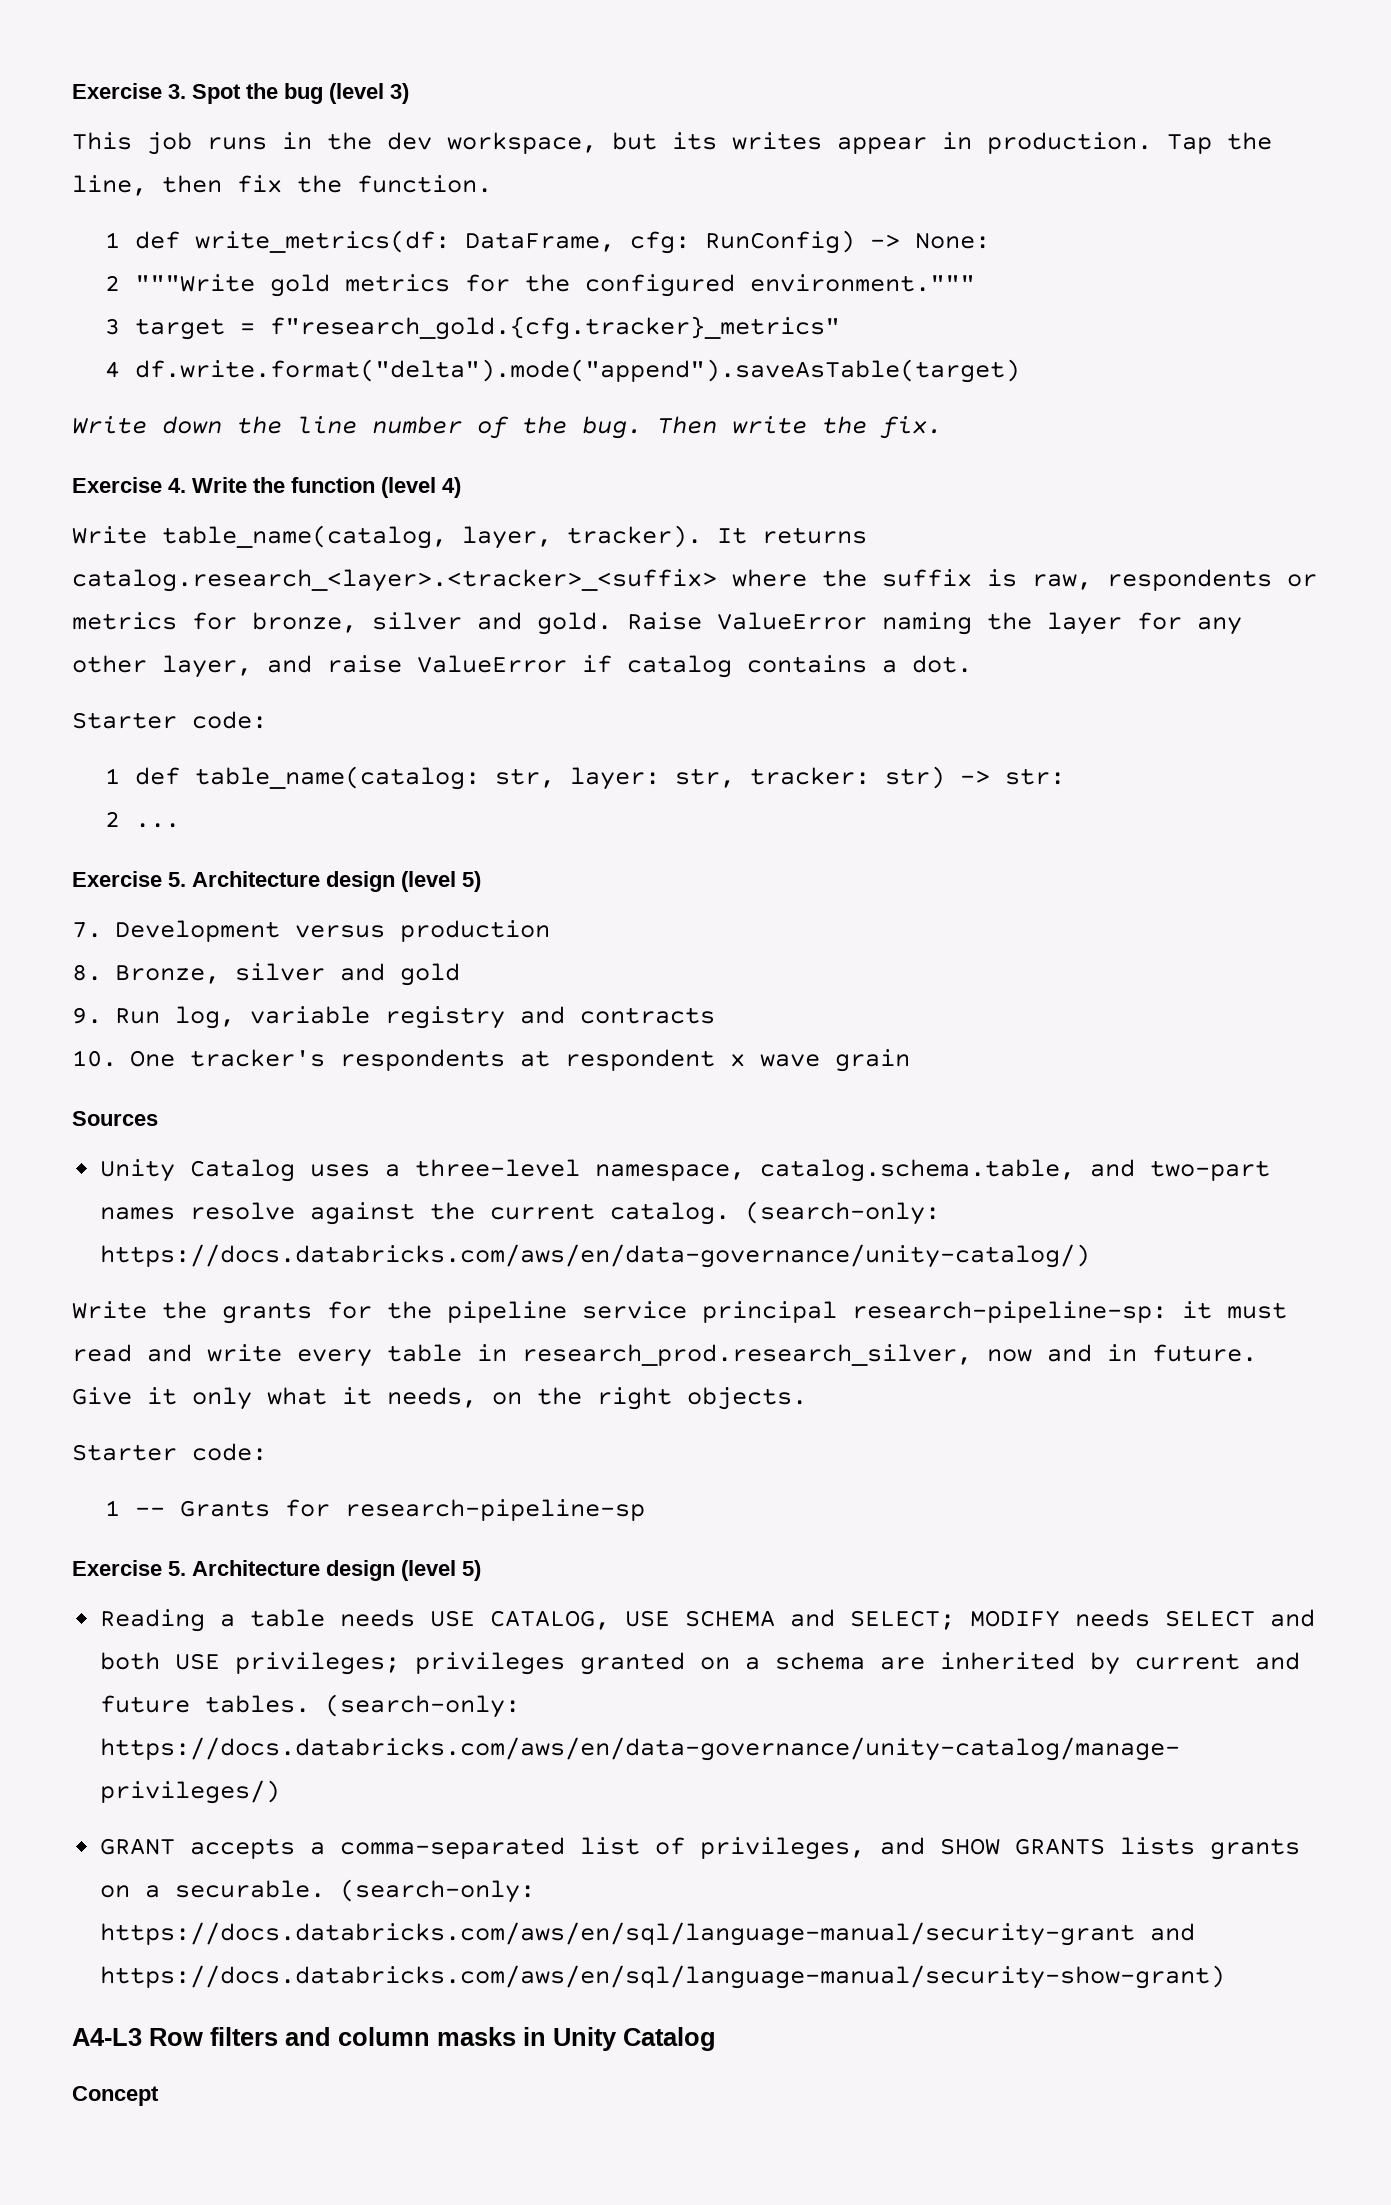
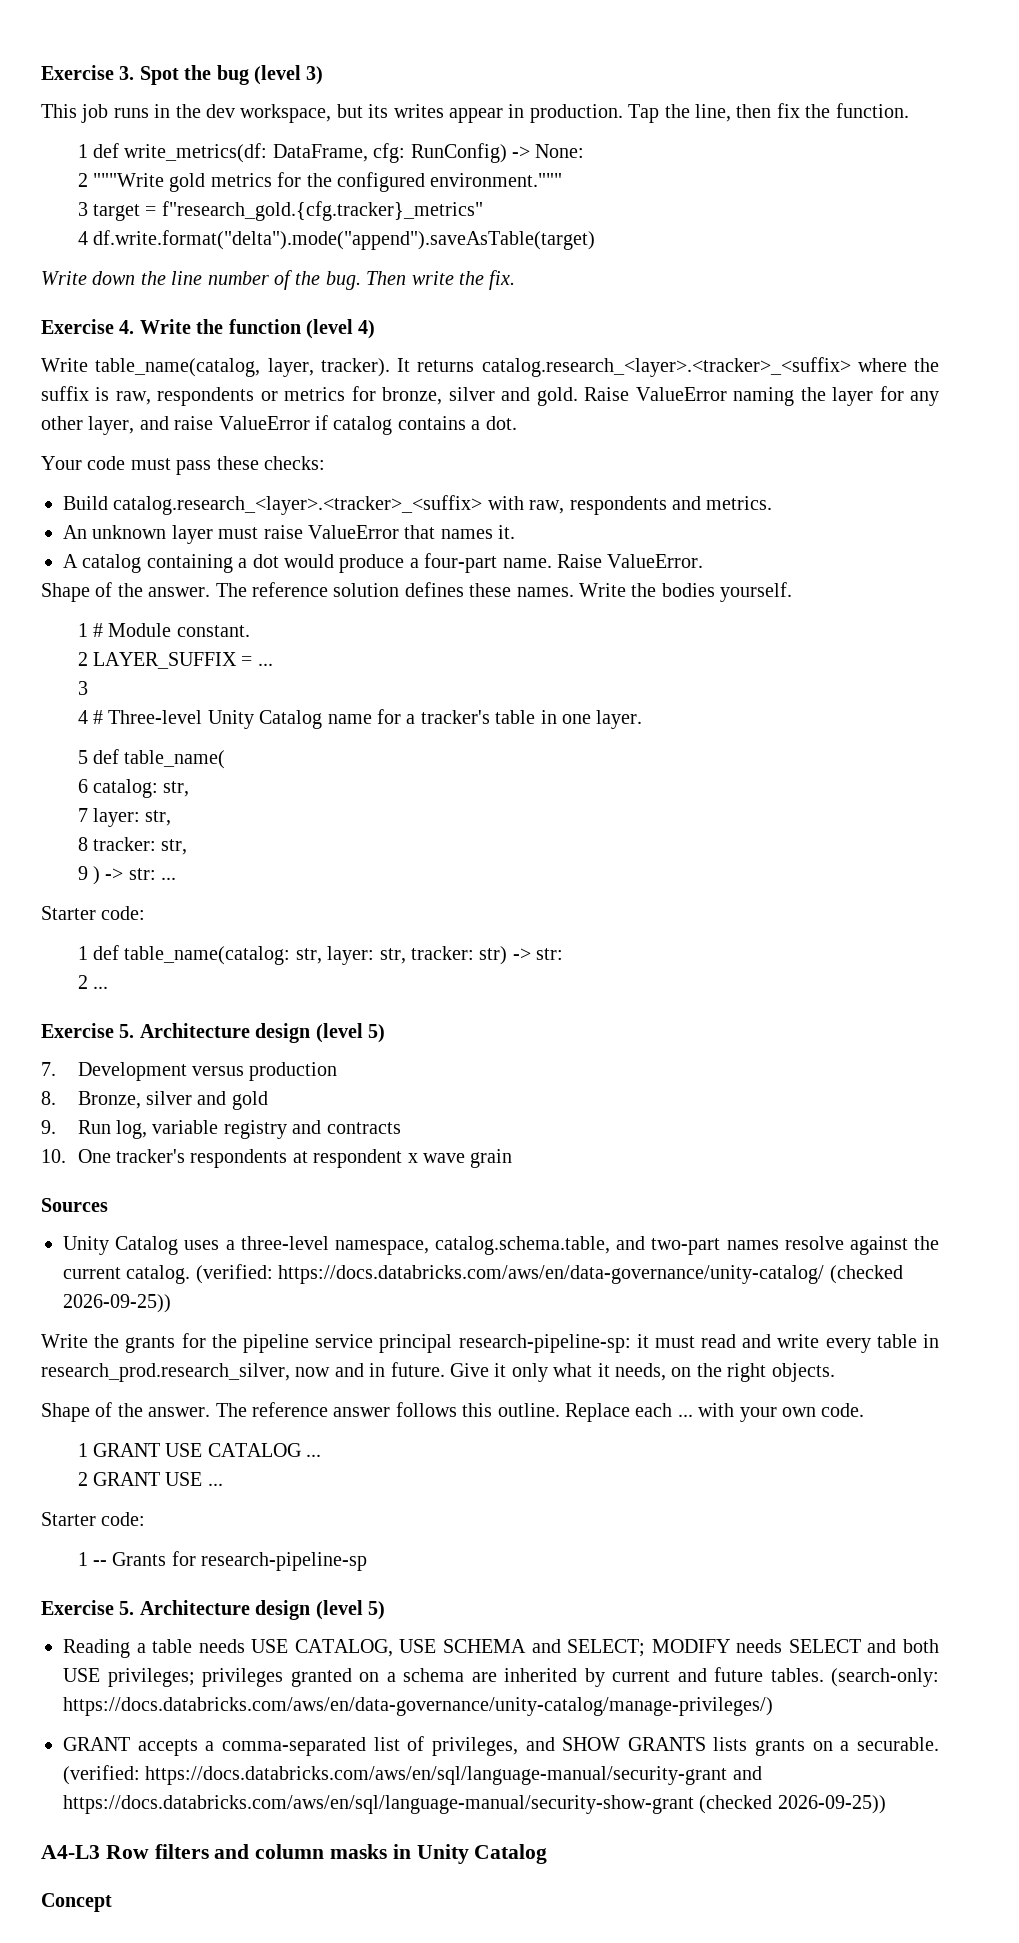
+ Your code must pass these checks:
+ Build catalog.research_<layer>.<tracker>_<suffix> with raw, respondents and metrics.
+ An unknown layer must raise ValueError that names it.
+ A catalog containing a dot would produce a four-part name. Raise ValueError.
+ Shape of the answer. The reference solution defines these names. Write the bodies yourself.
+ 1 # Module constant.
+ 2 LAYER_SUFFIX = ...
+ 3
+ 4 # Three-level Unity Catalog name for a tracker's table in one layer.
+ 5 def table_name(
+ 6 catalog: str,
+ 7 layer: str,
+ 8 tracker: str,
+ 9 ) -> str: ...
- (search-only: https://docs.databricks.com/aws/en/data-governance/unity-catalog/)
+ (verified: https://docs.databricks.com/aws/en/data-governance/unity-catalog/ (checked 2026-09-25))
+ Shape of the answer. The reference answer follows this outline. Replace each ... with your own code.
+ 1 GRANT USE CATALOG ...
+ 2 GRANT USE ...
- (search-only: https://docs.databricks.com/aws/en/sql/language-manual/security-grant and https://docs.databricks.com/aws/en/sql/language-manual/security-show-grant)
+ (verified: https://docs.databricks.com/aws/en/sql/language-manual/security-grant and https://docs.databricks.com/aws/en/sql/language-manual/security-show-grant (checked 2026-09-25))

